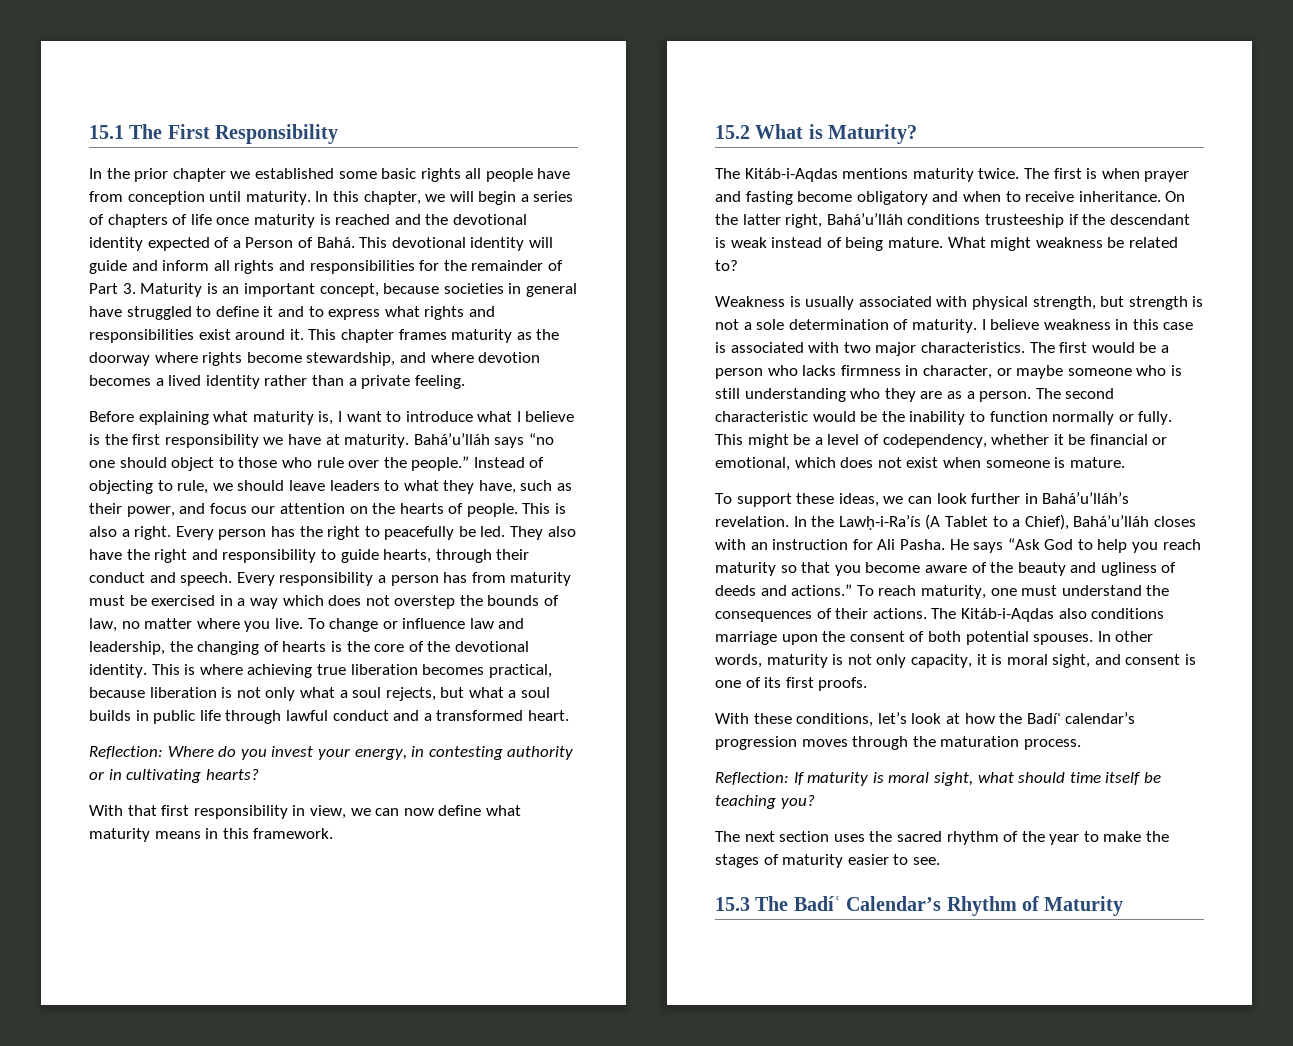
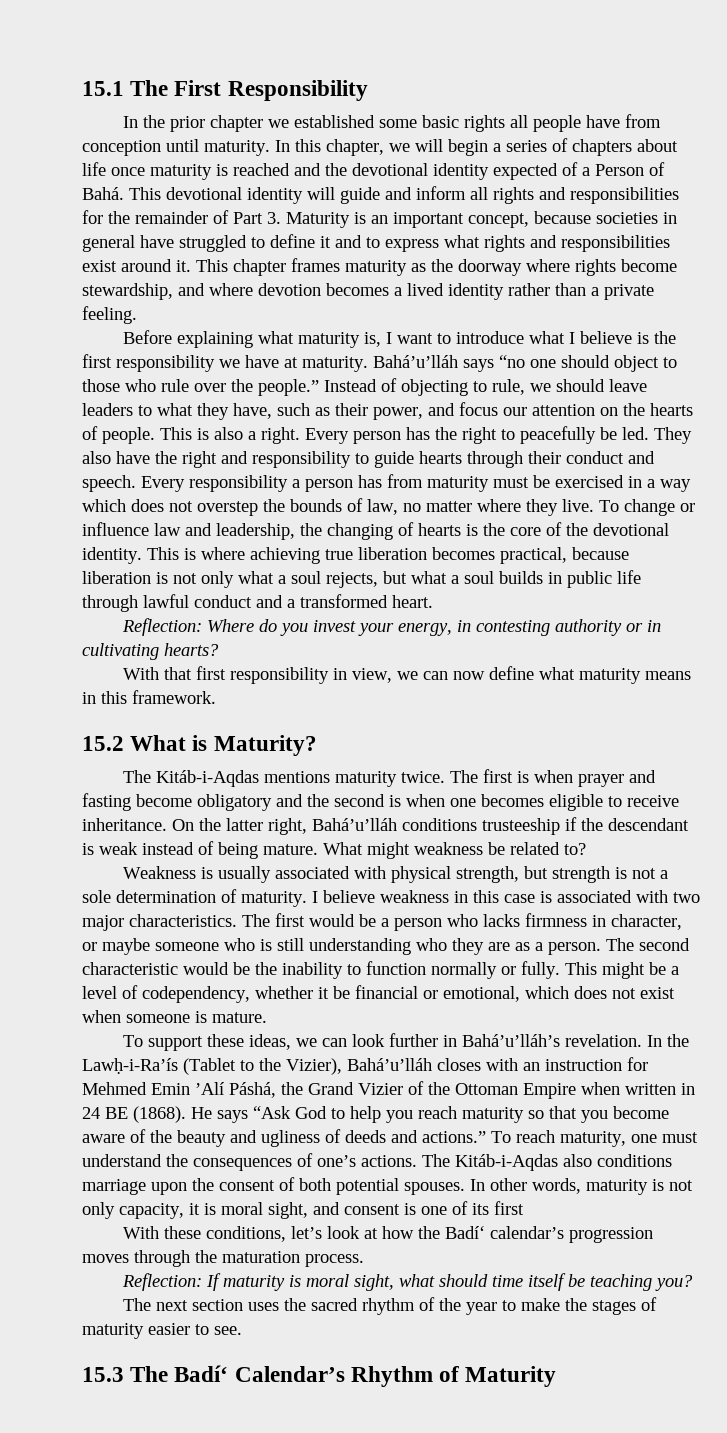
- In this chapter, we will begin a series of chapters of life once maturity is reached and the devotional identity expected of a Person of Bahá.
+ In this chapter, we will begin a series of chapters about life once maturity is reached and the devotional identity expected of a Person of Bahá.
- They also have the right and responsibility to guide hearts, through their conduct and speech.
+ They also have the right and responsibility to guide hearts through their conduct and speech.
- Every responsibility a person has from maturity must be exercised in a way which does not overstep the bounds of law, no matter where you live.
+ Every responsibility a person has from maturity must be exercised in a way which does not overstep the bounds of law, no matter where they live.
- The first is when prayer and fasting become obligatory and when to receive inheritance.
+ The first is when prayer and fasting become obligatory and the second is when one becomes eligible to receive inheritance.
- In the Lawḥ-i-Ra’ís (A Tablet to a Chief), Bahá’u’lláh closes with an instruction for Ali Pasha.
+ In the Lawḥ-i-Ra’ís (Tablet to the Vizier), Bahá’u’lláh closes with an instruction for Mehmed Emin ’Alí Páshá, the Grand Vizier of the Ottoman Empire when written in 24 BE (1868).
- To reach maturity, one must understand the consequences of their actions.
+ To reach maturity, one must understand the consequences of one’s actions.
- In other words, maturity is not only capacity, it is moral sight, and consent is one of its first proofs.
+ In other words, maturity is not only capacity, it is moral sight, and consent is one of its first
- With these conditions, let’s look at how the Badíʿ calendar’s progression moves through the maturation process.
+ With these conditions, let’s look at how the Badí‘ calendar’s progression moves through the maturation process.
- 15.3 The Badíʿ Calendar’s Rhythm of Maturity
+ 15.3 The Badí‘ Calendar’s Rhythm of Maturity

